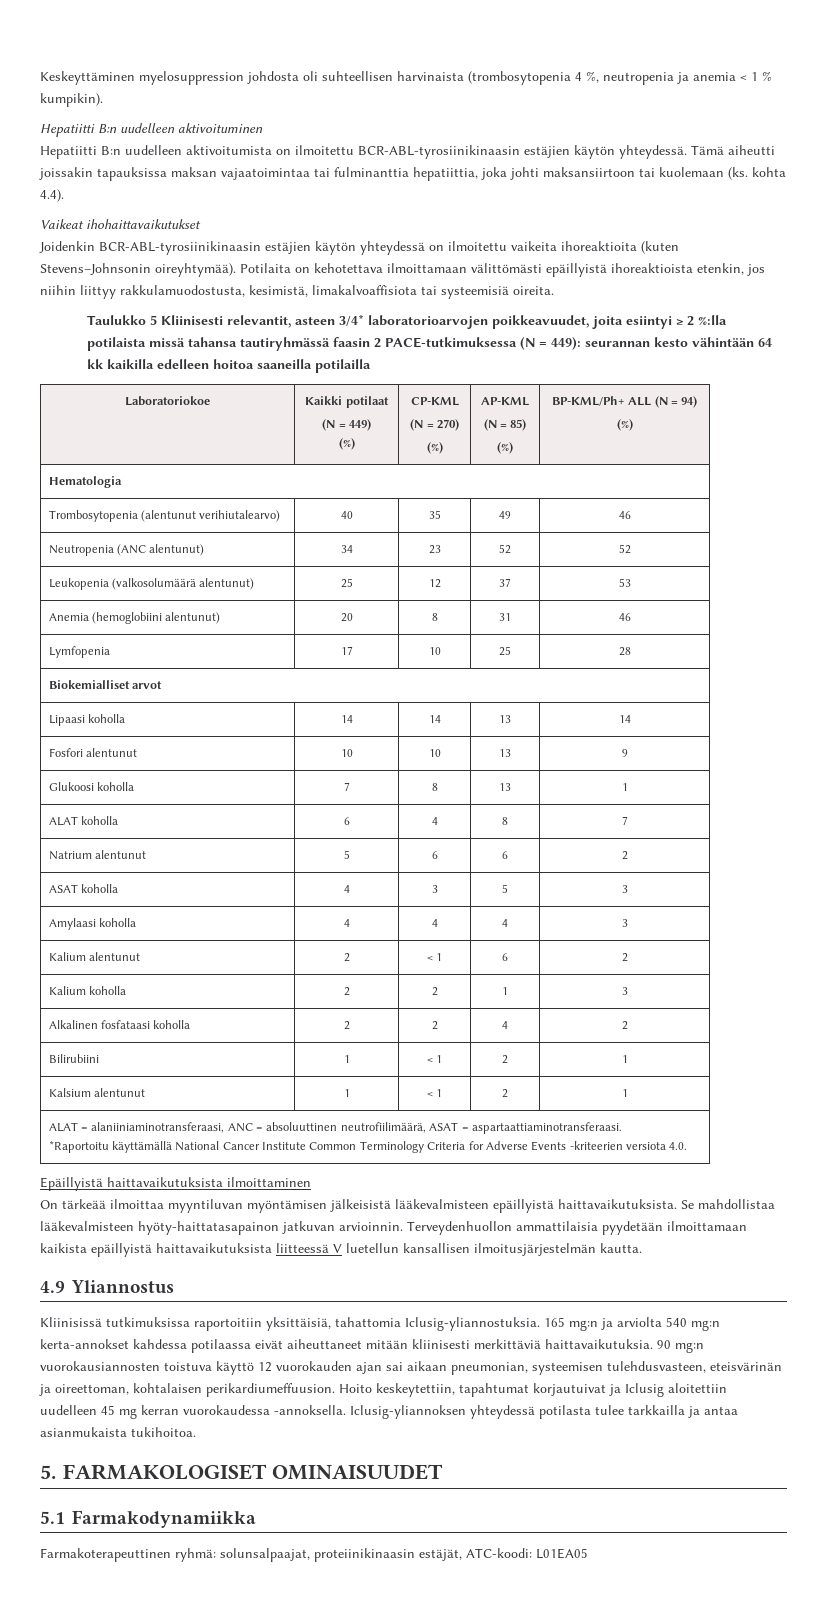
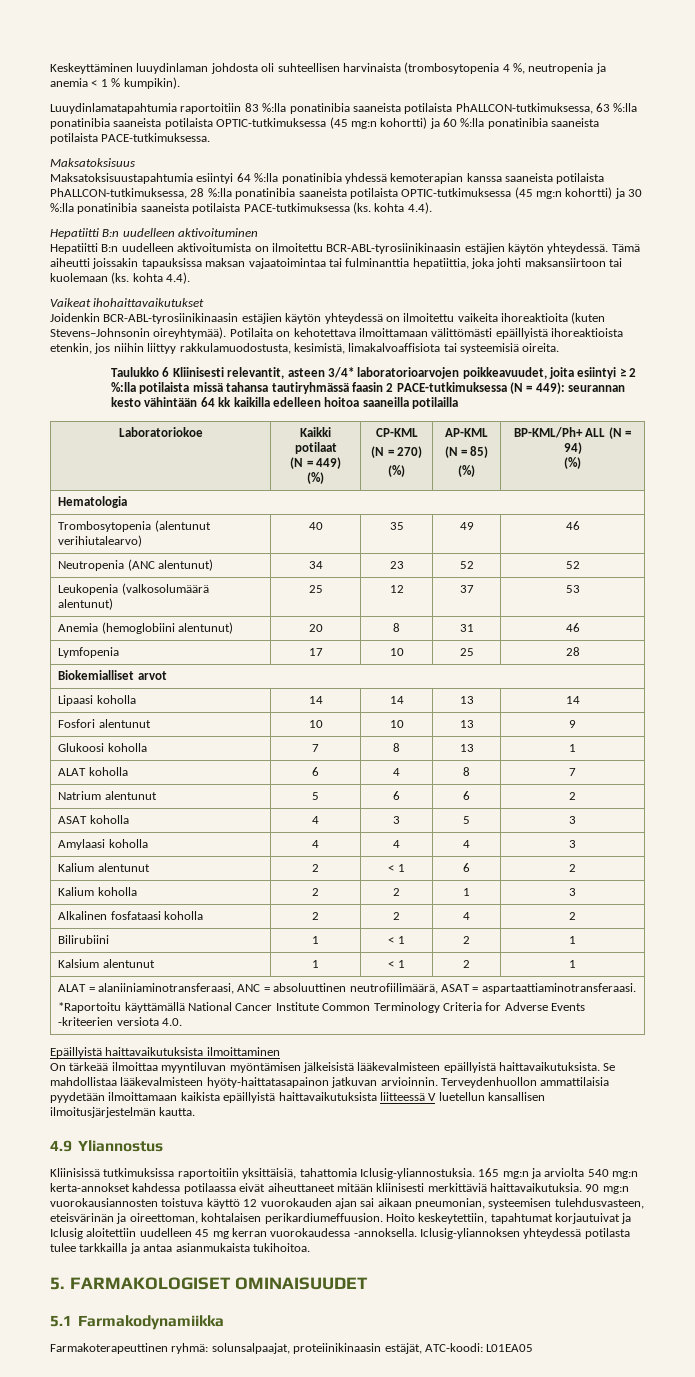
- Keskeyttäminen myelosuppression johdosta oli suhteellisen harvinaista (trombosytopenia 4 %, neutropenia ja anemia < 1 % kumpikin).
+ Keskeyttäminen luuydinlaman johdosta oli suhteellisen harvinaista (trombosytopenia 4 %, neutropenia ja anemia < 1 % kumpikin).
+ Luuydinlamatapahtumia raportoitiin 83 %:lla ponatinibia saaneista potilaista PhALLCON-tutkimuksessa, 63 %:lla ponatinibia saaneista potilaista OPTIC-tutkimuksessa (45 mg:n kohortti) ja 60 %:lla ponatinibia saaneista potilaista PACE-tutkimuksessa.
+ Maksatoksisuus
+ Maksatoksisuustapahtumia esiintyi 64 %:lla ponatinibia yhdessä kemoterapian kanssa saaneista potilaista PhALLCON-tutkimuksessa, 28 %:lla ponatinibia saaneista potilaista OPTIC-tutkimuksessa (45 mg:n kohortti) ja 30 %:lla ponatinibia saaneista potilaista PACE-tutkimuksessa (ks. kohta 4.4).
- Taulukko 5 Kliinisesti relevantit, asteen 3/4* laboratorioarvojen poikkeavuudet, joita esiintyi ≥ 2 %:lla potilaista missä tahansa tautiryhmässä faasin 2 PACE-tutkimuksessa (N = 449): seurannan kesto vähintään 64 kk kaikilla edelleen hoitoa saaneilla potilailla
+ Taulukko 6 Kliinisesti relevantit, asteen 3/4* laboratorioarvojen poikkeavuudet, joita esiintyi ≥ 2 %:lla potilaista missä tahansa tautiryhmässä faasin 2 PACE-tutkimuksessa (N = 449): seurannan kesto vähintään 64 kk kaikilla edelleen hoitoa saaneilla potilailla

